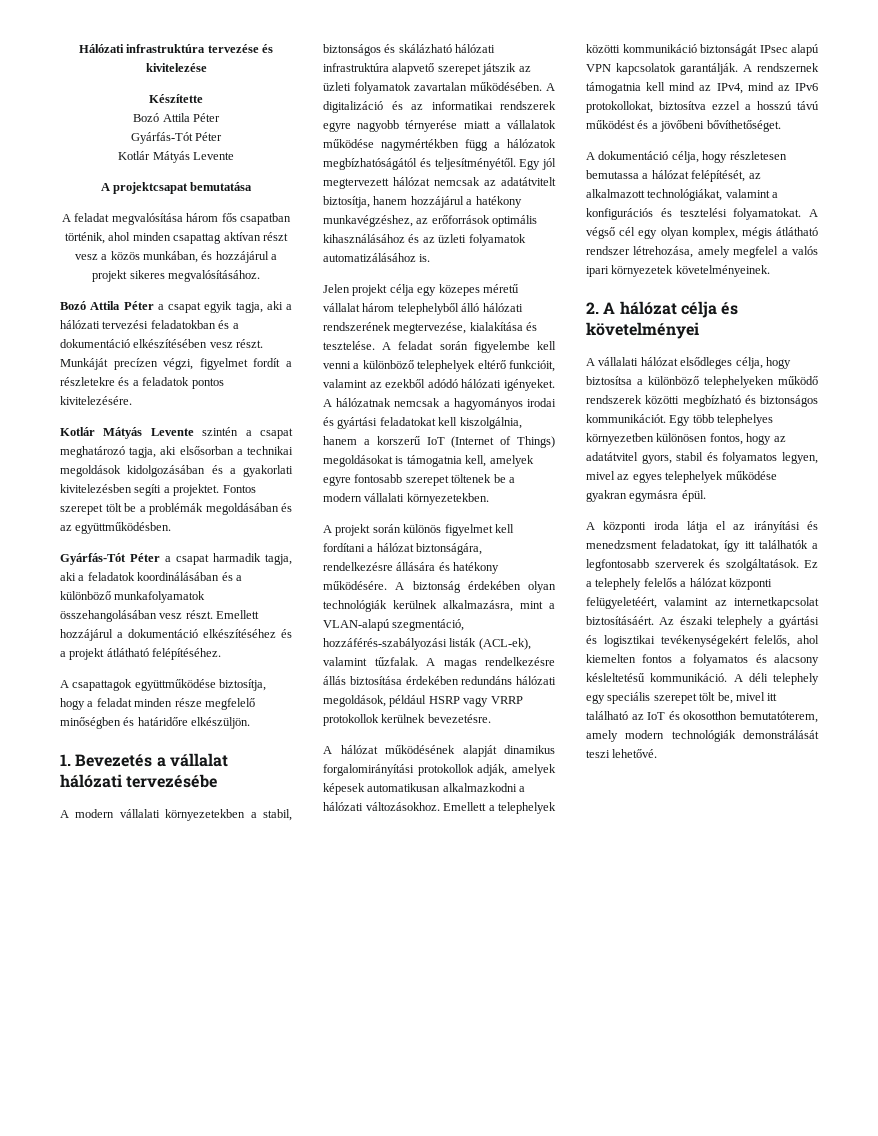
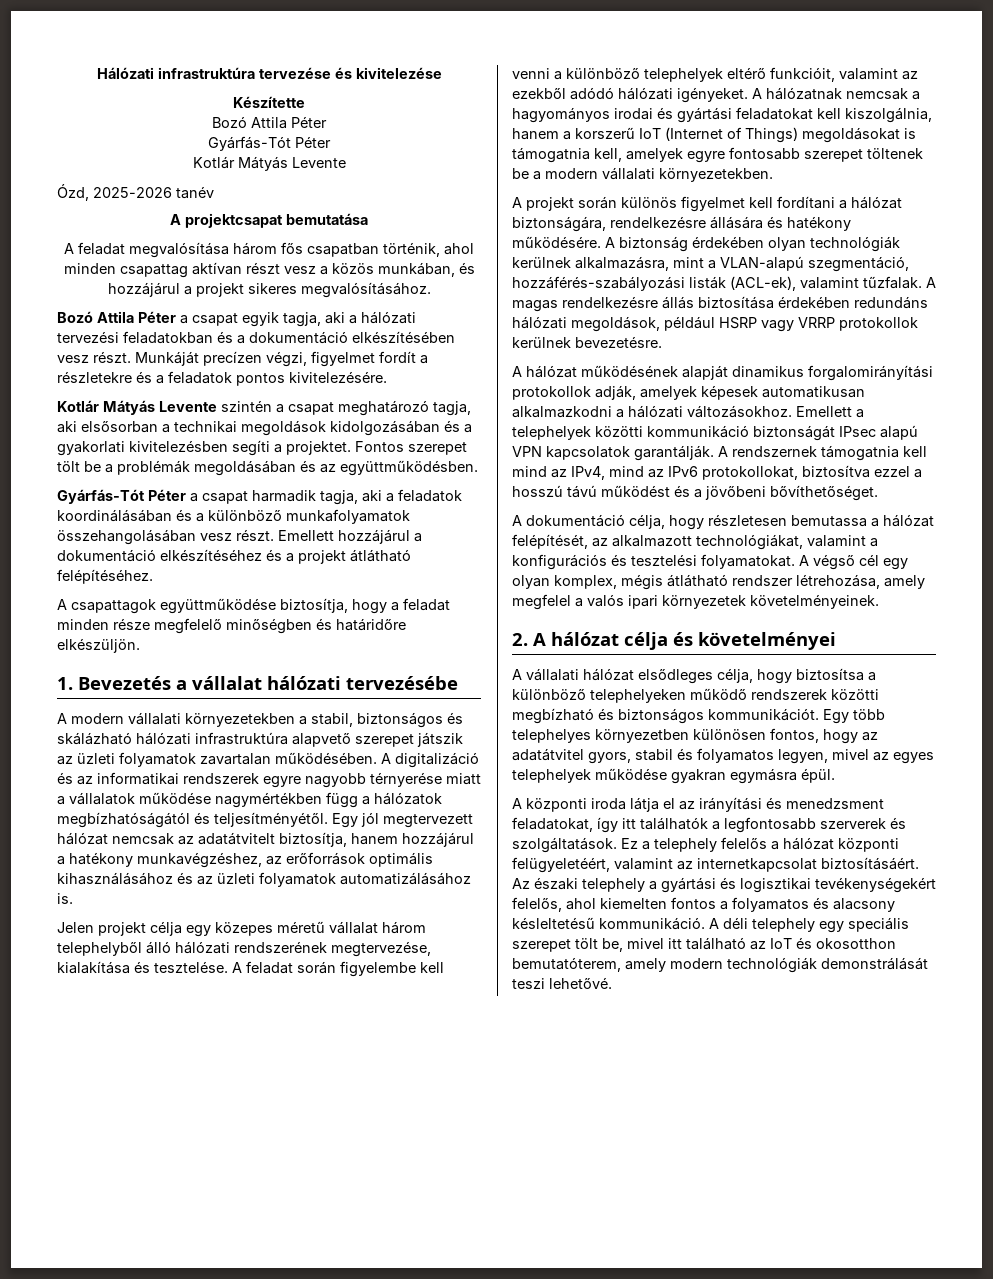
+ Ózd, 2025-2026 tanév

